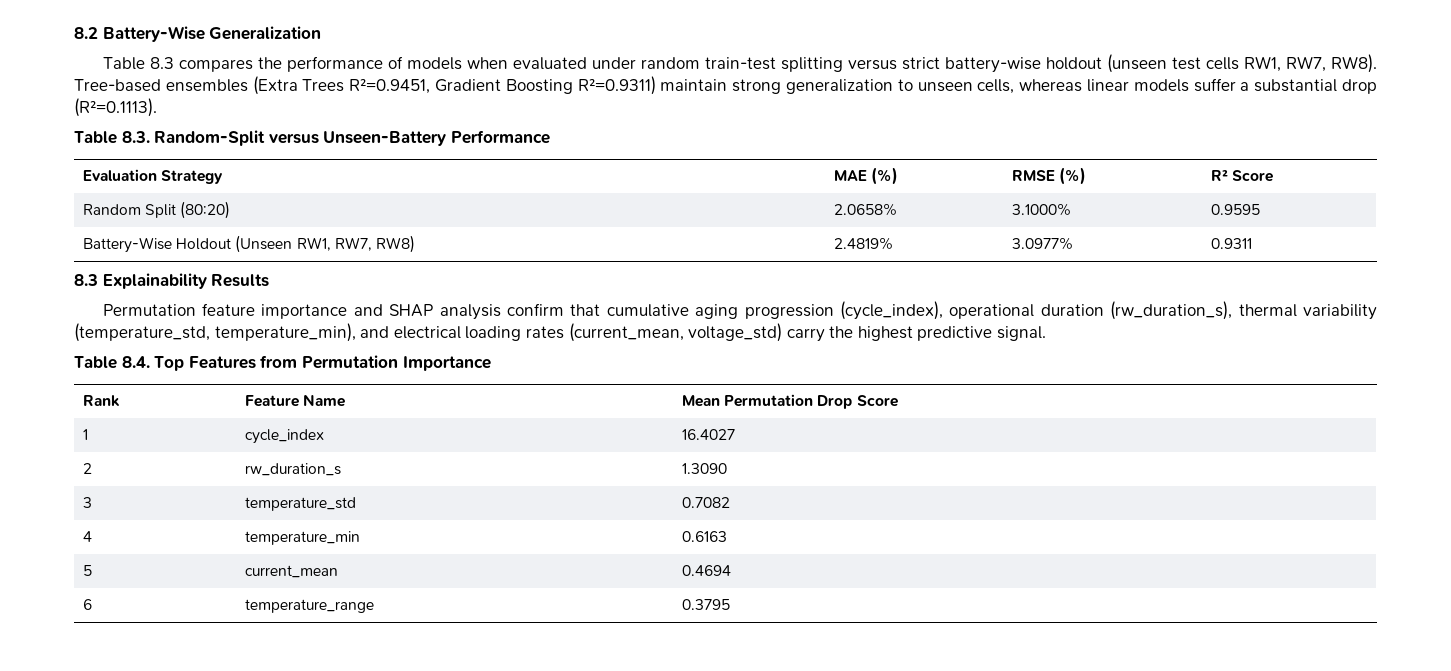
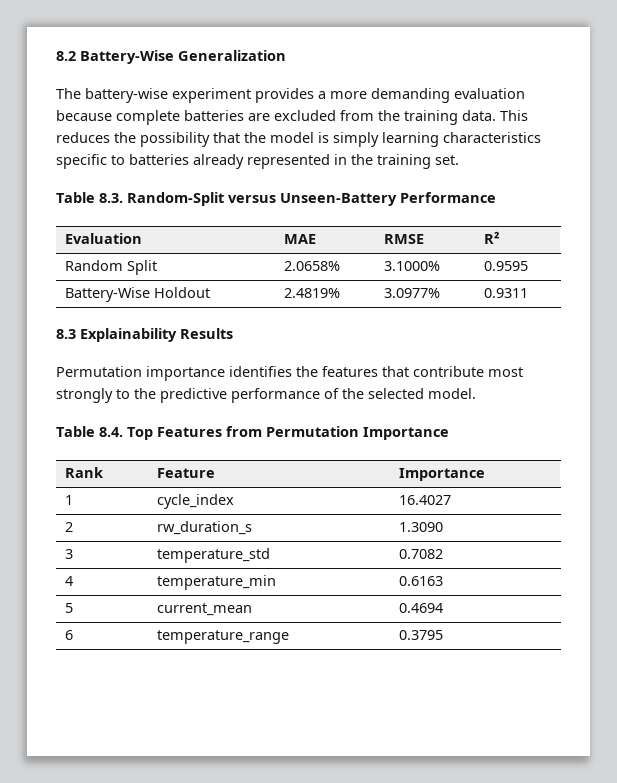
- Table 8.3 compares the performance of models when evaluated under random train-test splitting versus strict battery-wise holdout (unseen test cells RW1, RW7, RW8). Tree-based ensembles (Extra Trees R²=0.9451, Gradient Boosting R²=0.9311) maintain strong generalization to unseen cells, whereas linear models suffer a substantial drop (R²=0.1113).
+ The battery-wise experiment provides a more demanding evaluation because complete batteries are excluded from the training data. This reduces the possibility that the model is simply learning characteristics specific to batteries already represented in the training set.
- Evaluation Strategy | MAE (%) | RMSE (%) | R² Score
+ Evaluation | MAE | RMSE | R²
- Random Split (80:20) | 2.0658% | 3.1000% | 0.9595
+ Random Split | 2.0658% | 3.1000% | 0.9595
- Battery-Wise Holdout (Unseen RW1, RW7, RW8) | 2.4819% | 3.0977% | 0.9311
+ Battery-Wise Holdout | 2.4819% | 3.0977% | 0.9311
- Permutation feature importance and SHAP analysis confirm that cumulative aging progression (cycle_index), operational duration (rw_duration_s), thermal variability (temperature_std, temperature_min), and electrical loading rates (current_mean, voltage_std) carry the highest predictive signal.
+ Permutation importance identifies the features that contribute most strongly to the predictive performance of the selected model.
- Rank | Feature Name | Mean Permutation Drop Score
+ Rank | Feature | Importance

